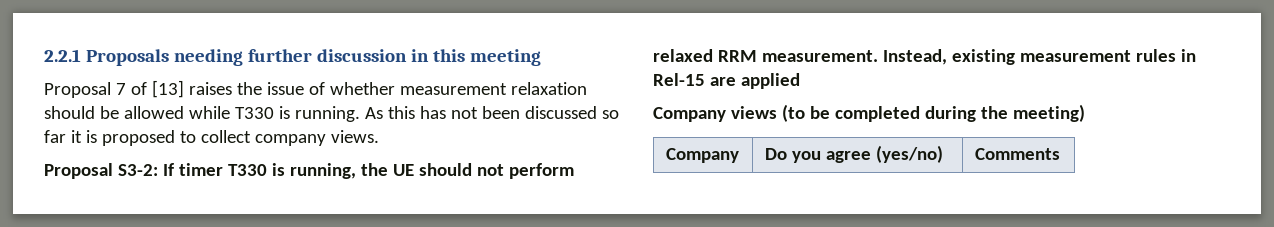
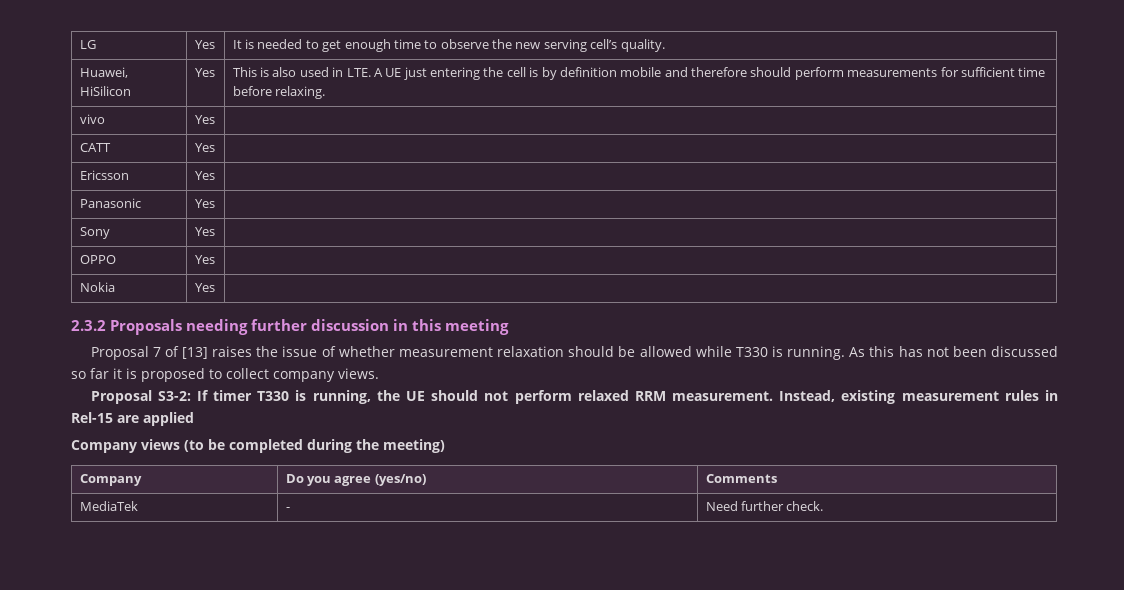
- 2.2.1 Proposals needing further discussion in this meeting
+ LG | Yes | It is needed to get enough time to observe the new serving cell’s quality.
+ Huawei, HiSilicon | Yes | This is also used in LTE. A UE just entering the cell is by definition mobile and therefore should perform measurements for sufficient time before relaxing.
+ vivo | Yes |
+ CATT | Yes |
+ Ericsson | Yes |
+ Panasonic | Yes |
+ Sony | Yes |
+ OPPO | Yes |
+ Nokia | Yes |
+ 2.3.2 Proposals needing further discussion in this meeting
+ MediaTek | - | Need further check.

